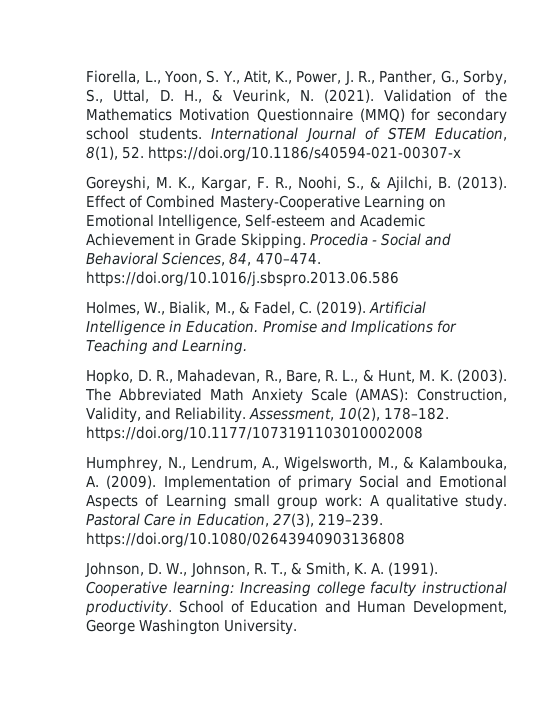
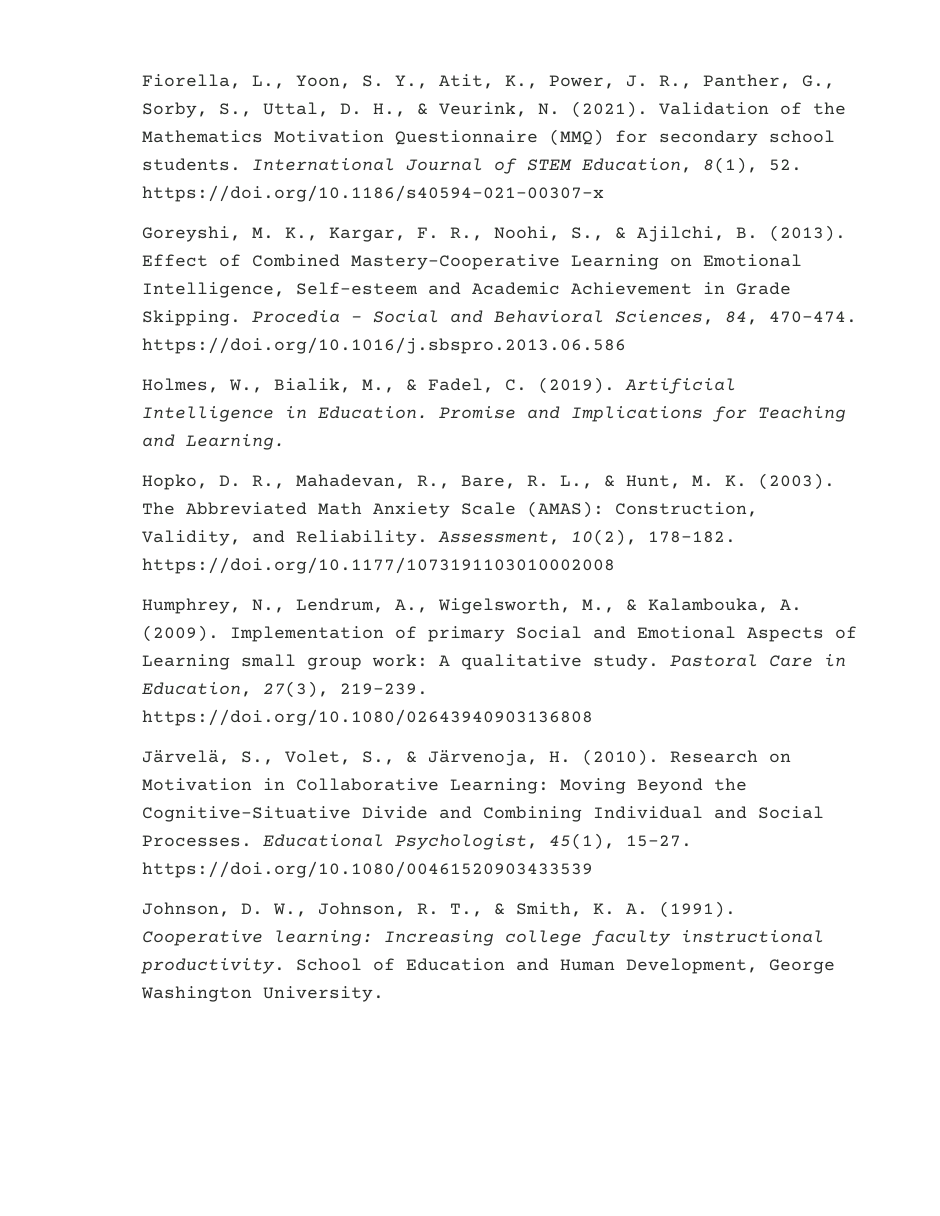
+ Järvelä, S., Volet, S., & Järvenoja, H. (2010). Research on Motivation in Collaborative Learning: Moving Beyond the Cognitive–Situative Divide and Combining Individual and Social Processes. Educational Psychologist, 45(1), 15–27. https://doi.org/10.1080/00461520903433539

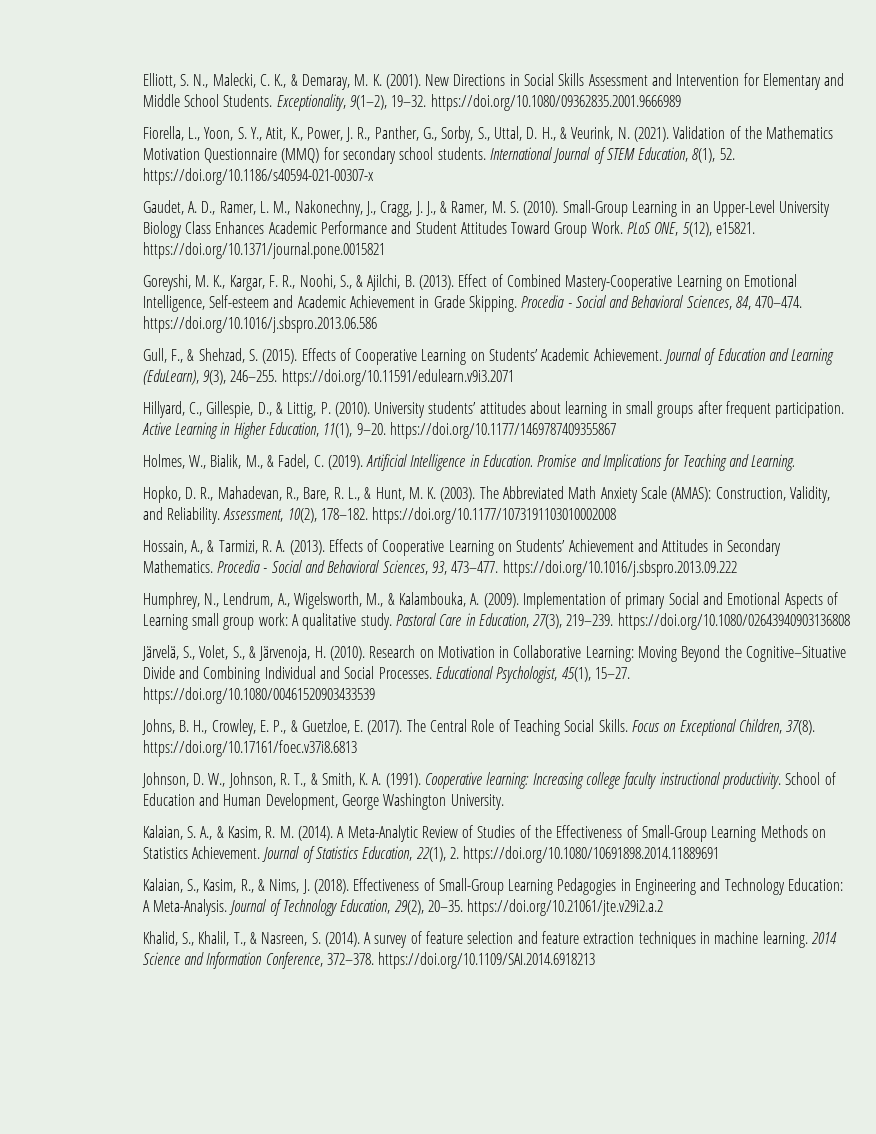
+ Elliott, S. N., Malecki, C. K., & Demaray, M. K. (2001). New Directions in Social Skills Assessment and Intervention for Elementary and Middle School Students. Exceptionality, 9(1–2), 19–32. https://doi.org/10.1080/09362835.2001.9666989
+ Gaudet, A. D., Ramer, L. M., Nakonechny, J., Cragg, J. J., & Ramer, M. S. (2010). Small-Group Learning in an Upper-Level University Biology Class Enhances Academic Performance and Student Attitudes Toward Group Work. PLoS ONE, 5(12), e15821. https://doi.org/10.1371/journal.pone.0015821
+ Gull, F., & Shehzad, S. (2015). Effects of Cooperative Learning on Students’ Academic Achievement. Journal of Education and Learning (EduLearn), 9(3), 246–255. https://doi.org/10.11591/edulearn.v9i3.2071
+ Hillyard, C., Gillespie, D., & Littig, P. (2010). University students’ attitudes about learning in small groups after frequent participation. Active Learning in Higher Education, 11(1), 9–20. https://doi.org/10.1177/1469787409355867
+ Hossain, A., & Tarmizi, R. A. (2013). Effects of Cooperative Learning on Students’ Achievement and Attitudes in Secondary Mathematics. Procedia - Social and Behavioral Sciences, 93, 473–477. https://doi.org/10.1016/j.sbspro.2013.09.222
+ Johns, B. H., Crowley, E. P., & Guetzloe, E. (2017). The Central Role of Teaching Social Skills. Focus on Exceptional Children, 37(8). https://doi.org/10.17161/foec.v37i8.6813
+ Kalaian, S. A., & Kasim, R. M. (2014). A Meta-Analytic Review of Studies of the Effectiveness of Small-Group Learning Methods on Statistics Achievement. Journal of Statistics Education, 22(1), 2. https://doi.org/10.1080/10691898.2014.11889691
+ Kalaian, S., Kasim, R., & Nims, J. (2018). Effectiveness of Small-Group Learning Pedagogies in Engineering and Technology Education: A Meta-Analysis. Journal of Technology Education, 29(2), 20–35. https://doi.org/10.21061/jte.v29i2.a.2
+ Khalid, S., Khalil, T., & Nasreen, S. (2014). A survey of feature selection and feature extraction techniques in machine learning. 2014 Science and Information Conference, 372–378. https://doi.org/10.1109/SAI.2014.6918213

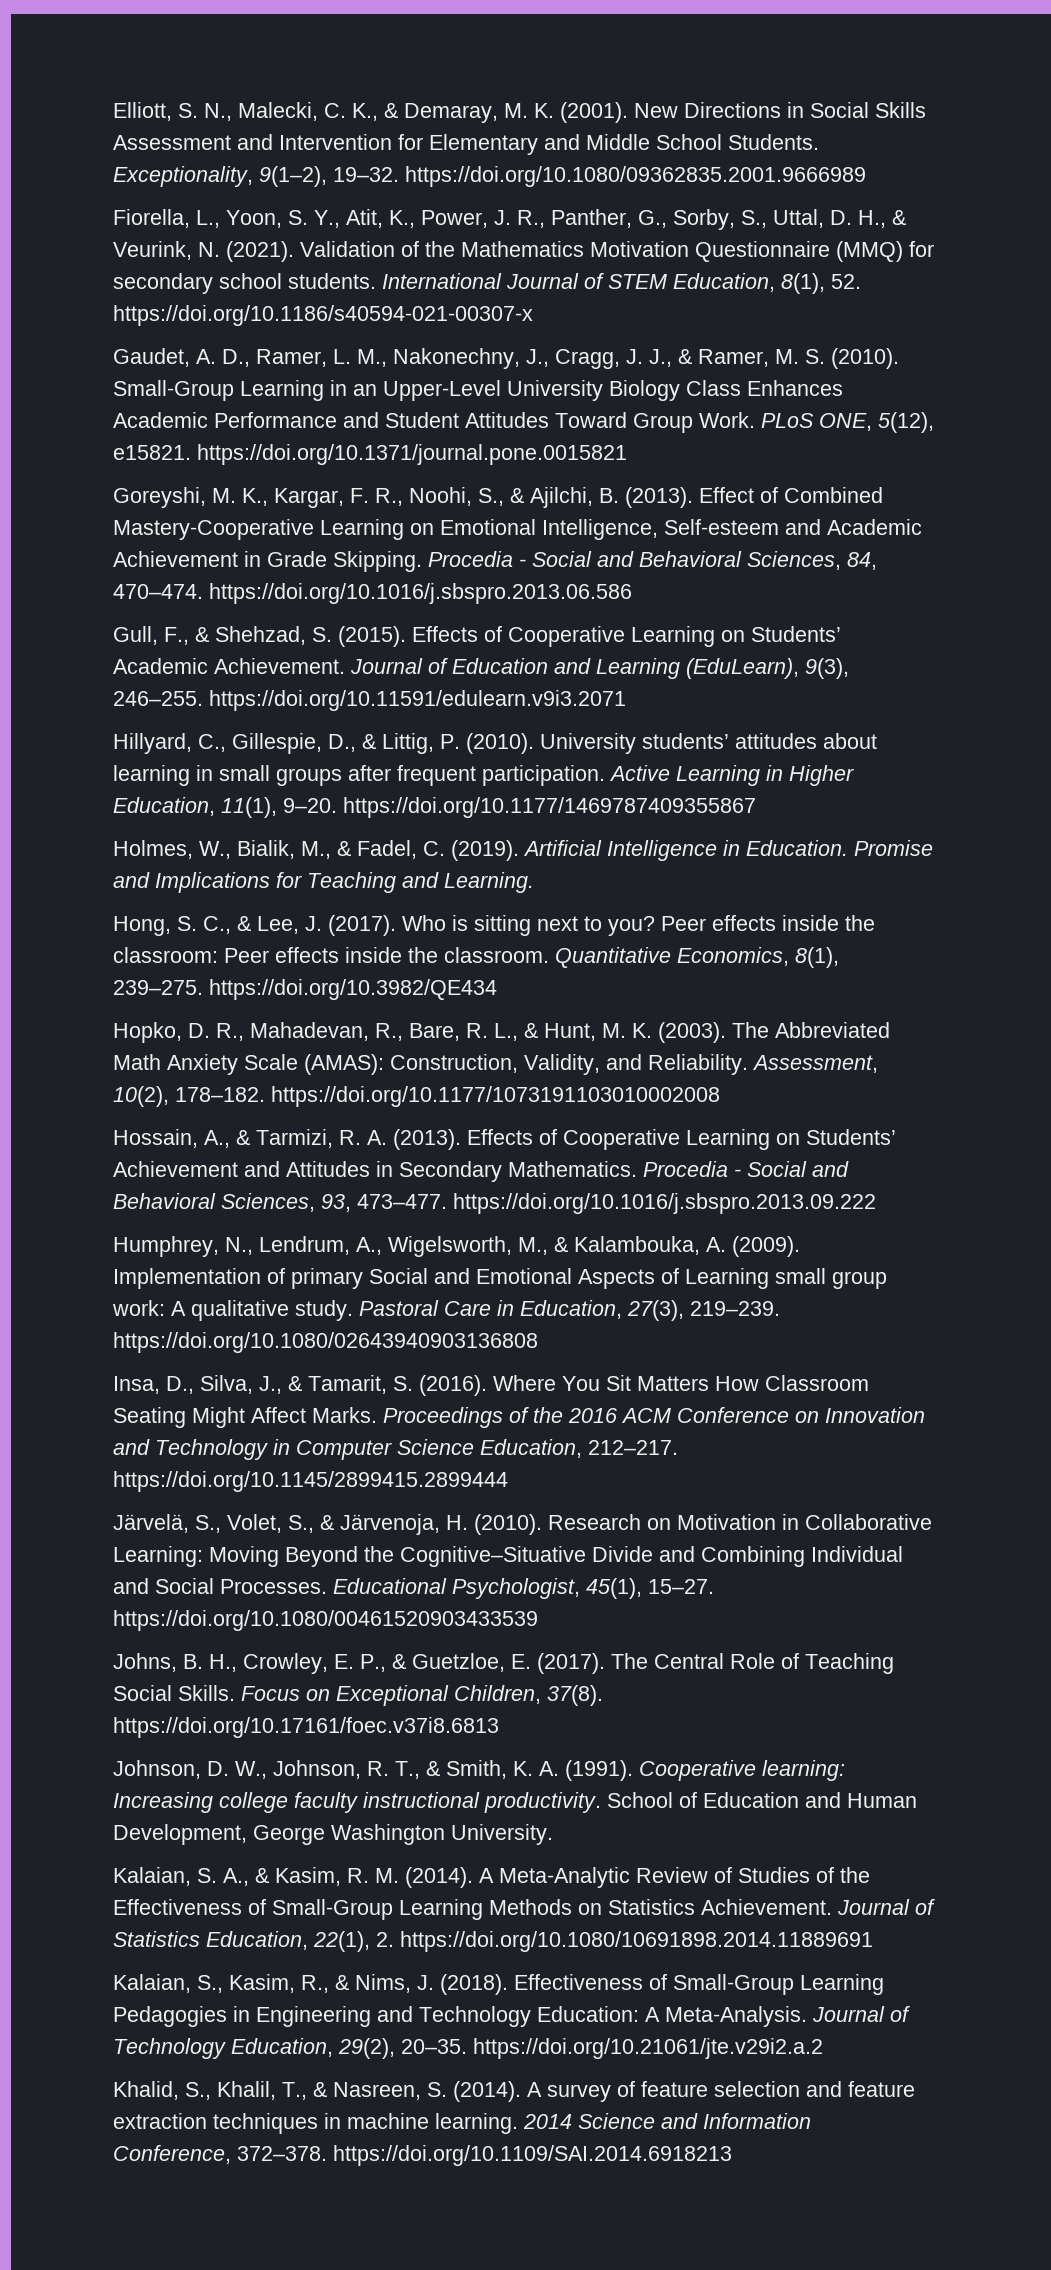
+ Hong, S. C., & Lee, J. (2017). Who is sitting next to you? Peer effects inside the classroom: Peer effects inside the classroom. Quantitative Economics, 8(1), 239–275. https://doi.org/10.3982/QE434
+ Insa, D., Silva, J., & Tamarit, S. (2016). Where You Sit Matters How Classroom Seating Might Affect Marks. Proceedings of the 2016 ACM Conference on Innovation and Technology in Computer Science Education, 212–217. https://doi.org/10.1145/2899415.2899444

